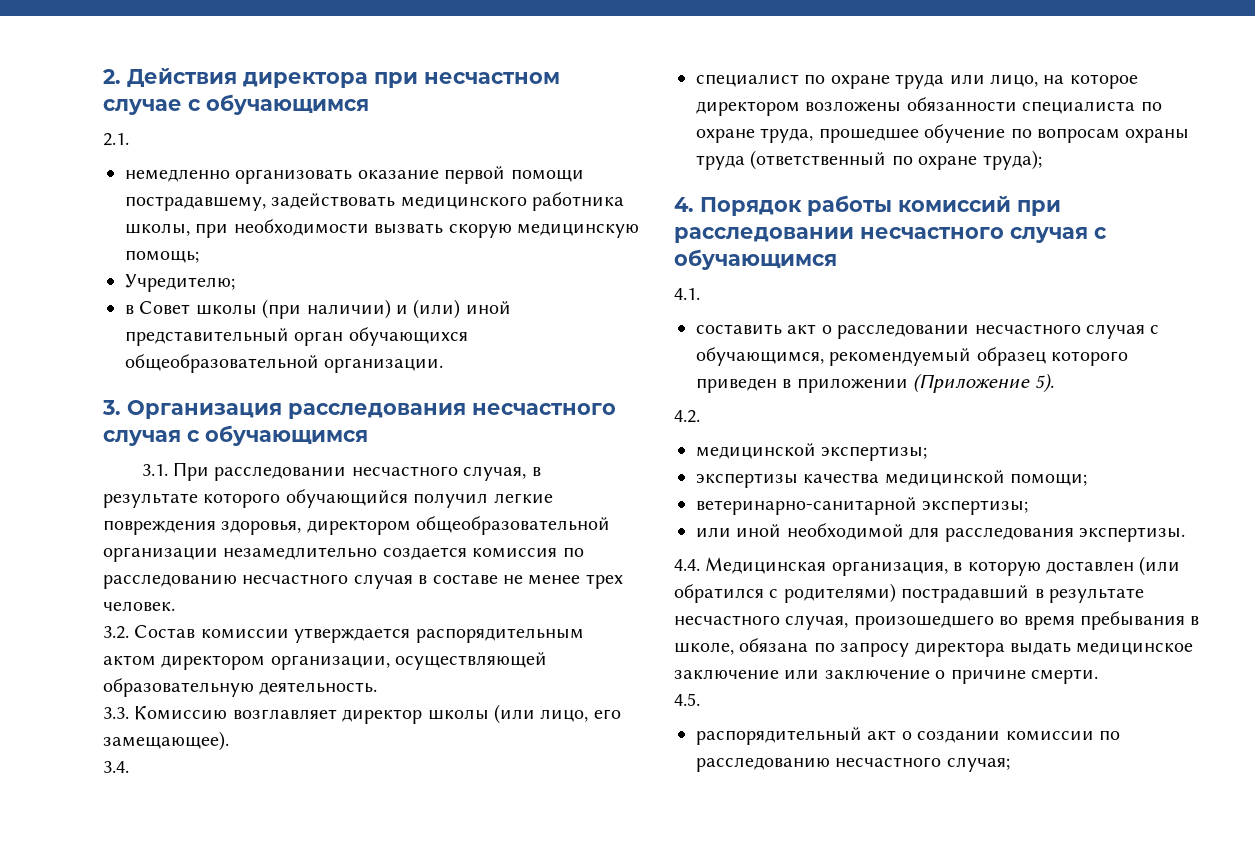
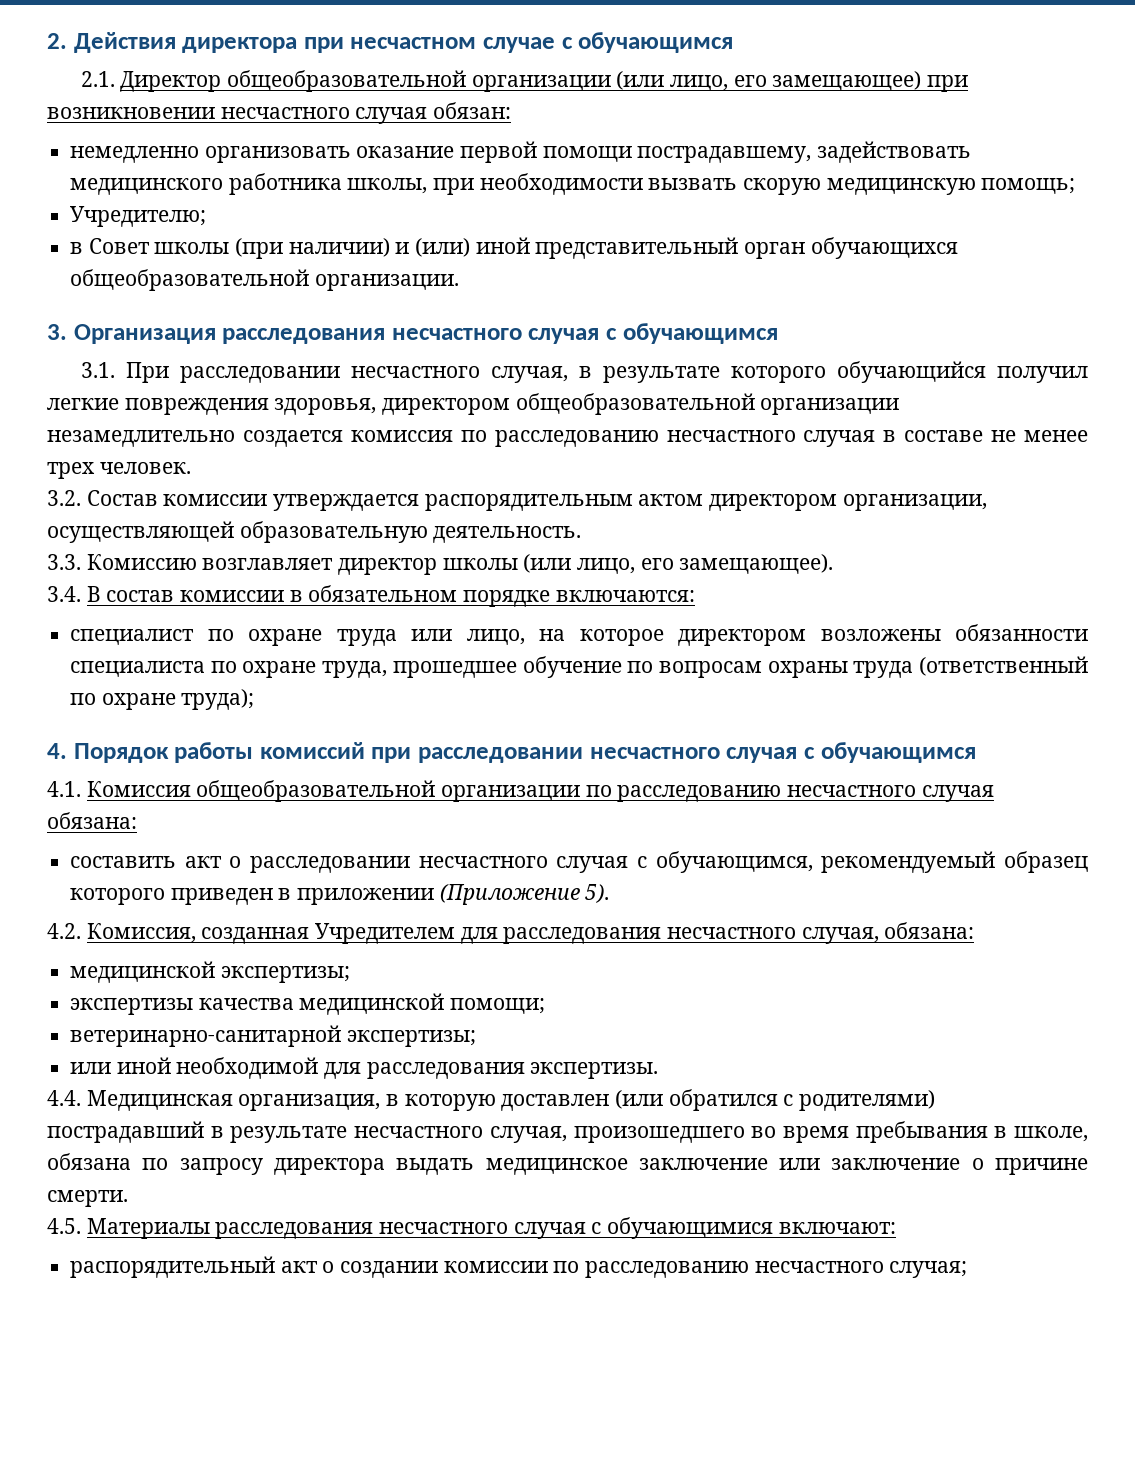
- 2.1.
+ 2.1. Директор общеобразовательной организации (или лицо, его замещающее) при возникновении несчастного случая обязан:
- 3.4.
+ 3.4. В состав комиссии в обязательном порядке включаются:
- 4.1.
+ 4.1. Комиссия общеобразовательной организации по расследованию несчастного случая обязана:
- 4.2.
+ 4.2. Комиссия, созданная Учредителем для расследования несчастного случая, обязана:
- 4.5.
+ 4.5. Материалы расследования несчастного случая с обучающимися включают:

